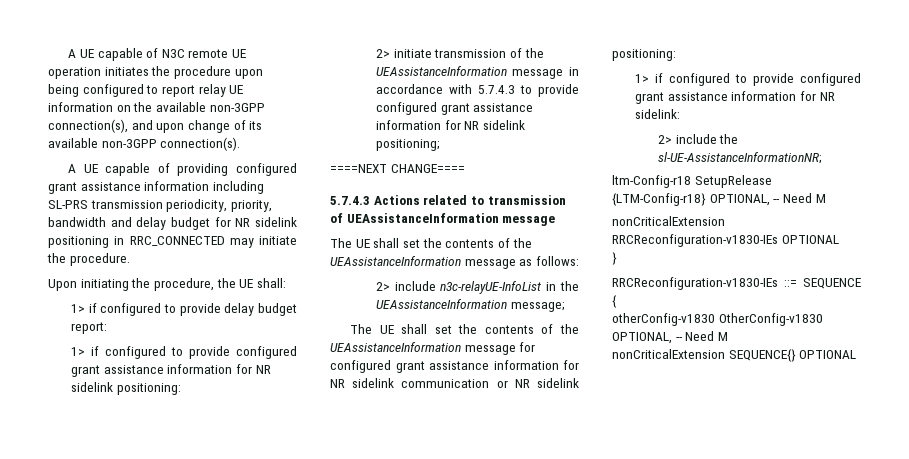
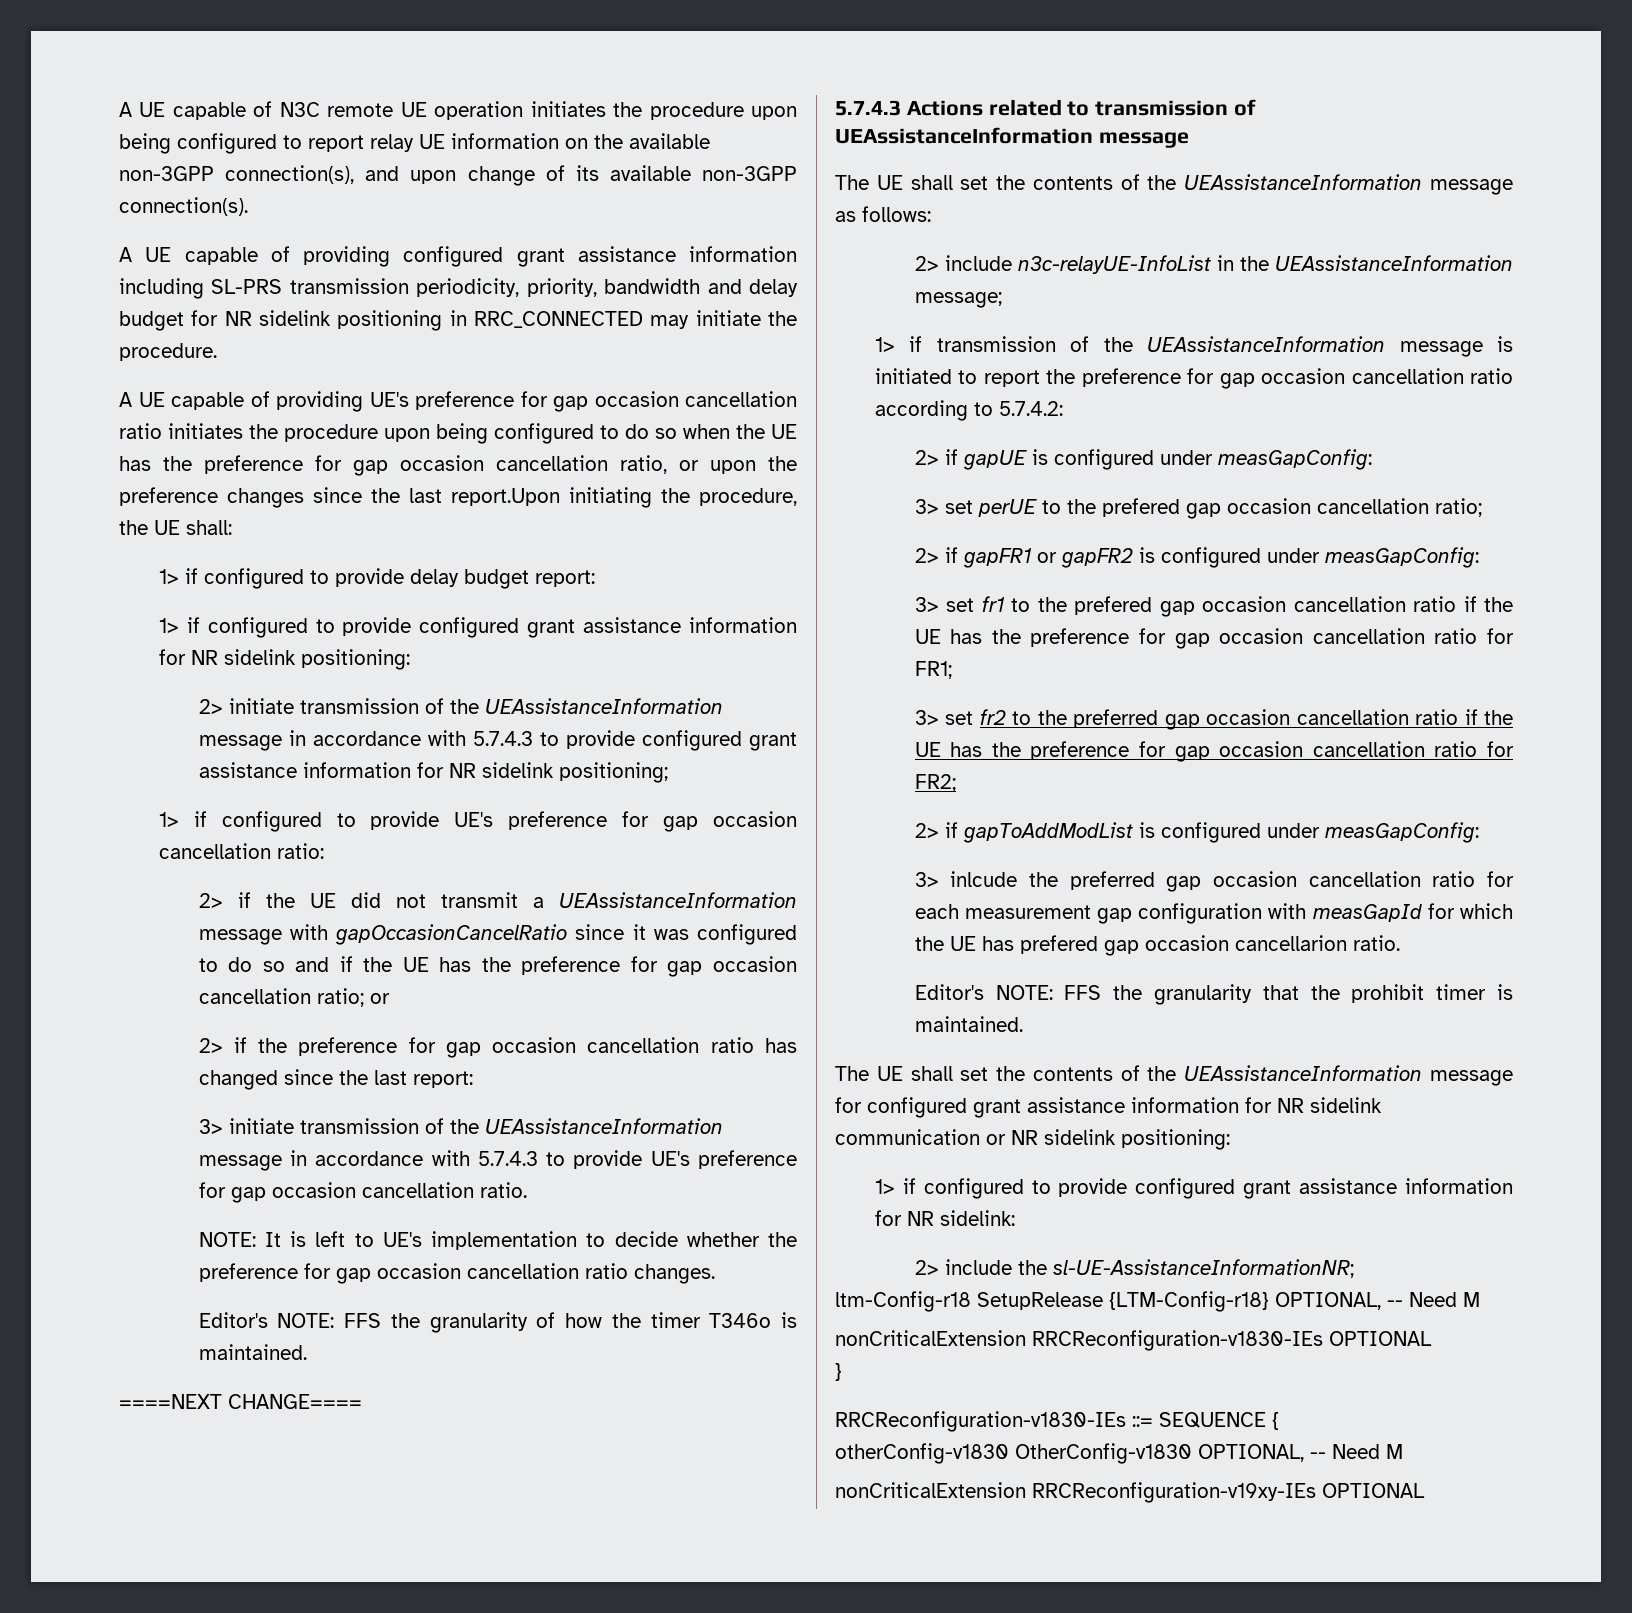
- Upon initiating the procedure, the UE shall:
+ A UE capable of providing UE's preference for gap occasion cancellation ratio initiates the procedure upon being configured to do so when the UE has the preference for gap occasion cancellation ratio, or upon the preference changes since the last report.Upon initiating the procedure, the UE shall:
+ 1> if configured to provide UE's preference for gap occasion cancellation ratio:
+ 2> if the UE did not transmit a UEAssistanceInformation message with gapOccasionCancelRatio since it was configured to do so and if the UE has the preference for gap occasion cancellation ratio; or
+ 2> if the preference for gap occasion cancellation ratio has changed since the last report:
+ 3> initiate transmission of the UEAssistanceInformation message in accordance with 5.7.4.3 to provide UE's preference for gap occasion cancellation ratio.
+ NOTE: It is left to UE's implementation to decide whether the preference for gap occasion cancellation ratio changes.
+ Editor's NOTE: FFS the granularity of how the timer T346o is maintained.
+ 1> if transmission of the UEAssistanceInformation message is initiated to report the preference for gap occasion cancellation ratio according to 5.7.4.2:
+ 2> if gapUE is configured under measGapConfig:
+ 3> set perUE to the prefered gap occasion cancellation ratio;
+ 2> if gapFR1 or gapFR2 is configured under measGapConfig:
+ 3> set fr1 to the prefered gap occasion cancellation ratio if the UE has the preference for gap occasion cancellation ratio for FR1;
+ 3> set fr2 to the preferred gap occasion cancellation ratio if the UE has the preference for gap occasion cancellation ratio for FR2;
+ 2> if gapToAddModList is configured under measGapConfig:
+ 3> inlcude the preferred gap occasion cancellation ratio for each measurement gap configuration with measGapId for which the UE has prefered gap occasion cancellarion ratio.
+ Editor's NOTE: FFS the granularity that the prohibit timer is maintained.
- nonCriticalExtension SEQUENCE{} OPTIONAL
+ nonCriticalExtension RRCReconfiguration-v19xy-IEs OPTIONAL

